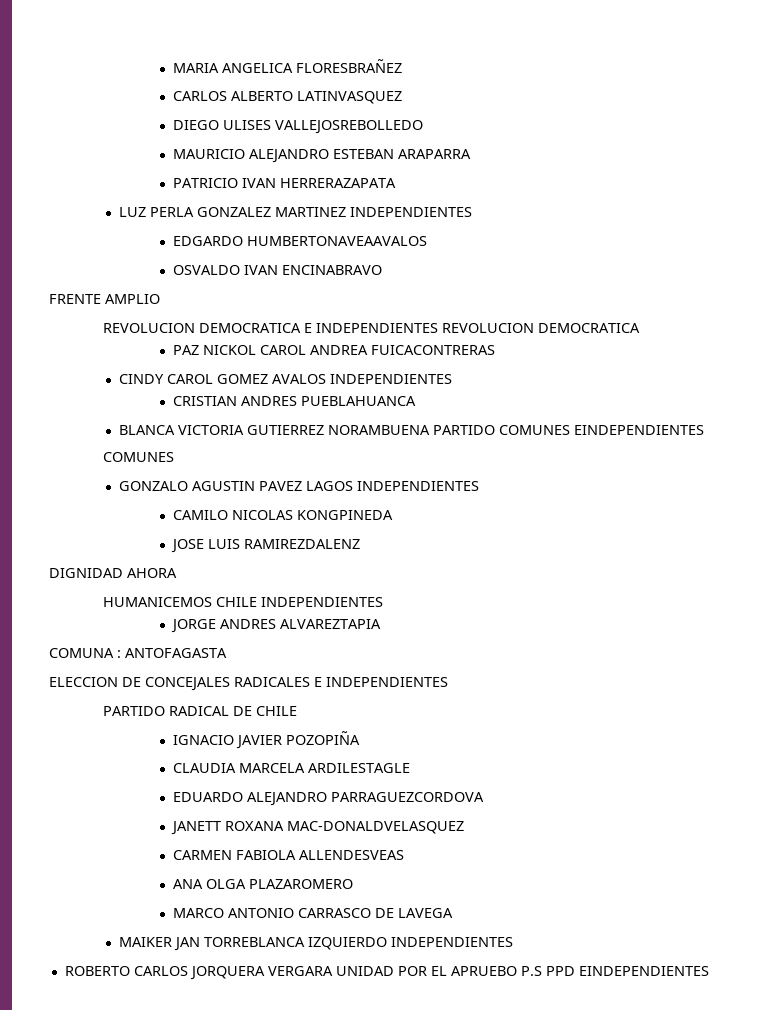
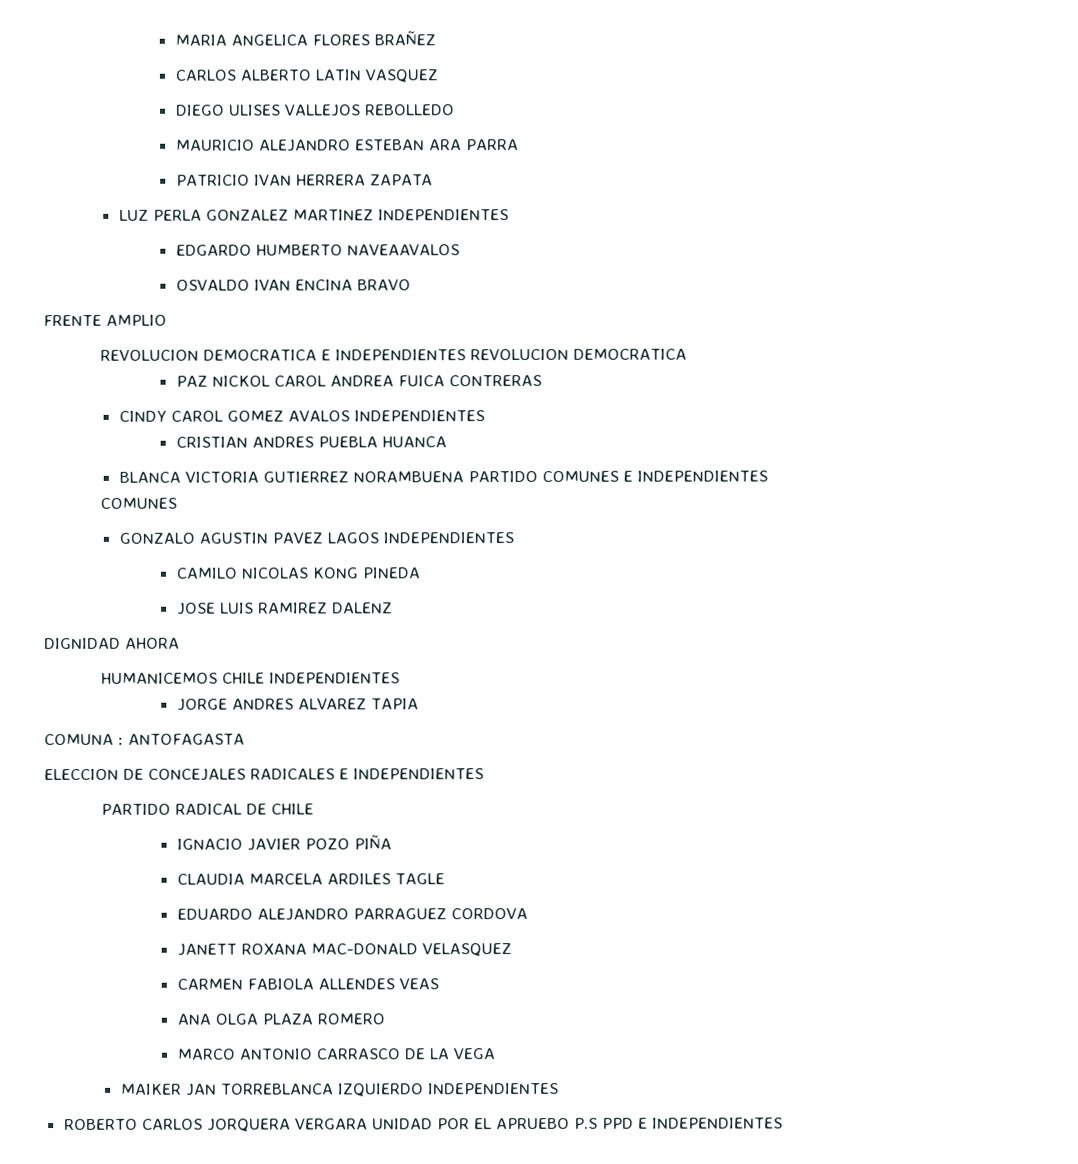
- MARIA ANGELICA FLORESBRAÑEZ
+ MARIA ANGELICA FLORES BRAÑEZ
- CARLOS ALBERTO LATINVASQUEZ
+ CARLOS ALBERTO LATIN VASQUEZ
- DIEGO ULISES VALLEJOSREBOLLEDO
+ DIEGO ULISES VALLEJOS REBOLLEDO
- MAURICIO ALEJANDRO ESTEBAN ARAPARRA
+ MAURICIO ALEJANDRO ESTEBAN ARA PARRA
- PATRICIO IVAN HERRERAZAPATA
+ PATRICIO IVAN HERRERA ZAPATA
- EDGARDO HUMBERTONAVEAAVALOS
+ EDGARDO HUMBERTO NAVEAAVALOS
- OSVALDO IVAN ENCINABRAVO
+ OSVALDO IVAN ENCINA BRAVO
- PAZ NICKOL CAROL ANDREA FUICACONTRERAS
+ PAZ NICKOL CAROL ANDREA FUICA CONTRERAS
- CRISTIAN ANDRES PUEBLAHUANCA
+ CRISTIAN ANDRES PUEBLA HUANCA
- BLANCA VICTORIA GUTIERREZ NORAMBUENA PARTIDO COMUNES EINDEPENDIENTES
+ BLANCA VICTORIA GUTIERREZ NORAMBUENA PARTIDO COMUNES E INDEPENDIENTES
- CAMILO NICOLAS KONGPINEDA
+ CAMILO NICOLAS KONG PINEDA
- JOSE LUIS RAMIREZDALENZ
+ JOSE LUIS RAMIREZ DALENZ
- JORGE ANDRES ALVAREZTAPIA
+ JORGE ANDRES ALVAREZ TAPIA
- IGNACIO JAVIER POZOPIÑA
+ IGNACIO JAVIER POZO PIÑA
- CLAUDIA MARCELA ARDILESTAGLE
+ CLAUDIA MARCELA ARDILES TAGLE
- EDUARDO ALEJANDRO PARRAGUEZCORDOVA
+ EDUARDO ALEJANDRO PARRAGUEZ CORDOVA
- JANETT ROXANA MAC-DONALDVELASQUEZ
+ JANETT ROXANA MAC-DONALD VELASQUEZ
- CARMEN FABIOLA ALLENDESVEAS
+ CARMEN FABIOLA ALLENDES VEAS
- ANA OLGA PLAZAROMERO
+ ANA OLGA PLAZA ROMERO
- MARCO ANTONIO CARRASCO DE LAVEGA
+ MARCO ANTONIO CARRASCO DE LA VEGA
- ROBERTO CARLOS JORQUERA VERGARA UNIDAD POR EL APRUEBO P.S PPD EINDEPENDIENTES
+ ROBERTO CARLOS JORQUERA VERGARA UNIDAD POR EL APRUEBO P.S PPD E INDEPENDIENTES

